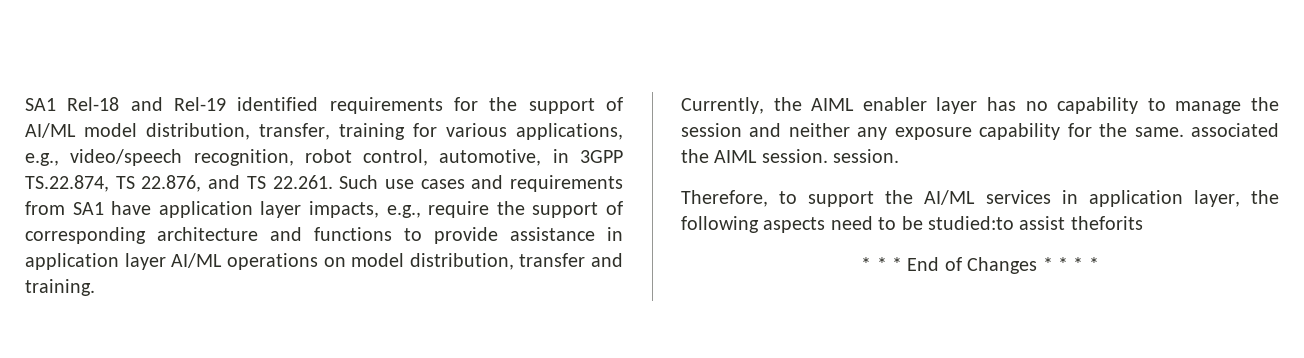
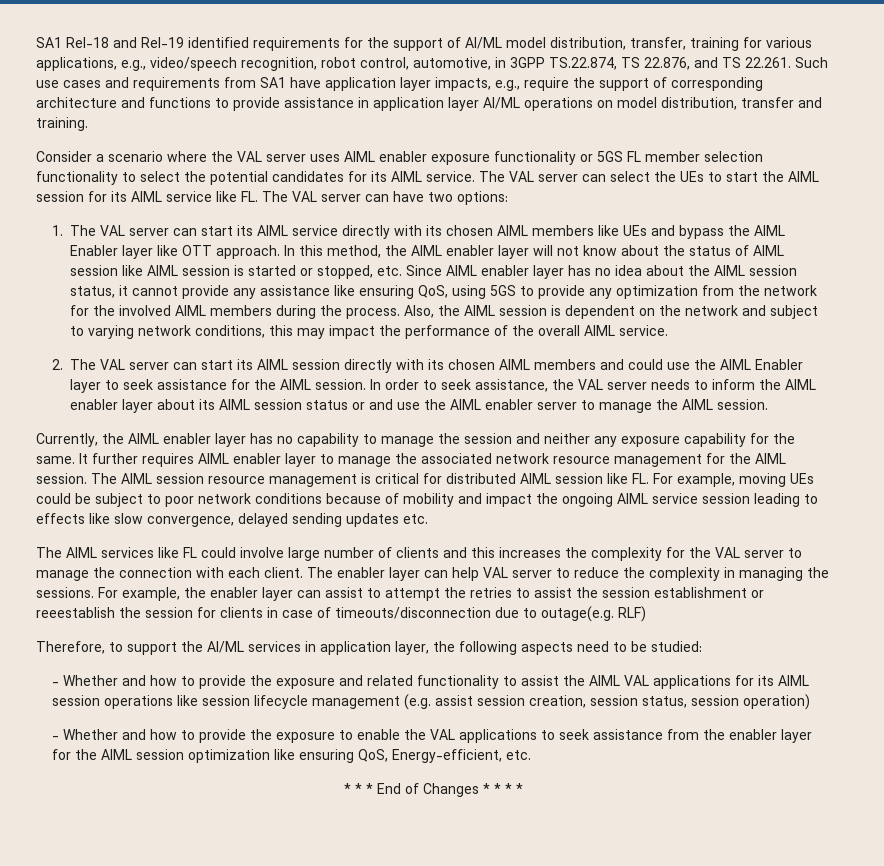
+ Consider a scenario where the VAL server uses AIML enabler exposure functionality or 5GS FL member selection functionality to select the potential candidates for its AIML service. The VAL server can select the UEs to start the AIML session for its AIML service like FL. The VAL server can have two options:
+ 1. The VAL server can start its AIML service directly with its chosen AIML members like UEs and bypass the AIML Enabler layer like OTT approach. In this method, the AIML enabler layer will not know about the status of AIML session like AIML session is started or stopped, etc. Since AIML enabler layer has no idea about the AIML session status, it cannot provide any assistance like ensuring QoS, using 5GS to provide any optimization from the network for the involved AIML members during the process. Also, the AIML session is dependent on the network and subject to varying network conditions, this may impact the performance of the overall AIML service.
+ 2. The VAL server can start its AIML session directly with its chosen AIML members and could use the AIML Enabler layer to seek assistance for the AIML session. In order to seek assistance, the VAL server needs to inform the AIML enabler layer about its AIML session status or and use the AIML enabler server to manage the AIML session.
- Currently, the AIML enabler layer has no capability to manage the session and neither any exposure capability for the same. associated the AIML session. session.
+ Currently, the AIML enabler layer has no capability to manage the session and neither any exposure capability for the same. It further requires AIML enabler layer to manage the associated network resource management for the AIML session. The AIML session resource management is critical for distributed AIML session like FL. For example, moving UEs could be subject to poor network conditions because of mobility and impact the ongoing AIML service session leading to effects like slow convergence, delayed sending updates etc.
+ The AIML services like FL could involve large number of clients and this increases the complexity for the VAL server to manage the connection with each client. The enabler layer can help VAL server to reduce the complexity in managing the sessions. For example, the enabler layer can assist to attempt the retries to assist the session establishment or reeestablish the session for clients in case of timeouts/disconnection due to outage(e.g. RLF)
- Therefore, to support the AI/ML services in application layer, the following aspects need to be studied:to assist theforits
+ Therefore, to support the AI/ML services in application layer, the following aspects need to be studied:
+ - Whether and how to provide the exposure and related functionality to assist the AIML VAL applications for its AIML session operations like session lifecycle management (e.g. assist session creation, session status, session operation)
+ - Whether and how to provide the exposure to enable the VAL applications to seek assistance from the enabler layer for the AIML session optimization like ensuring QoS, Energy-efficient, etc.

